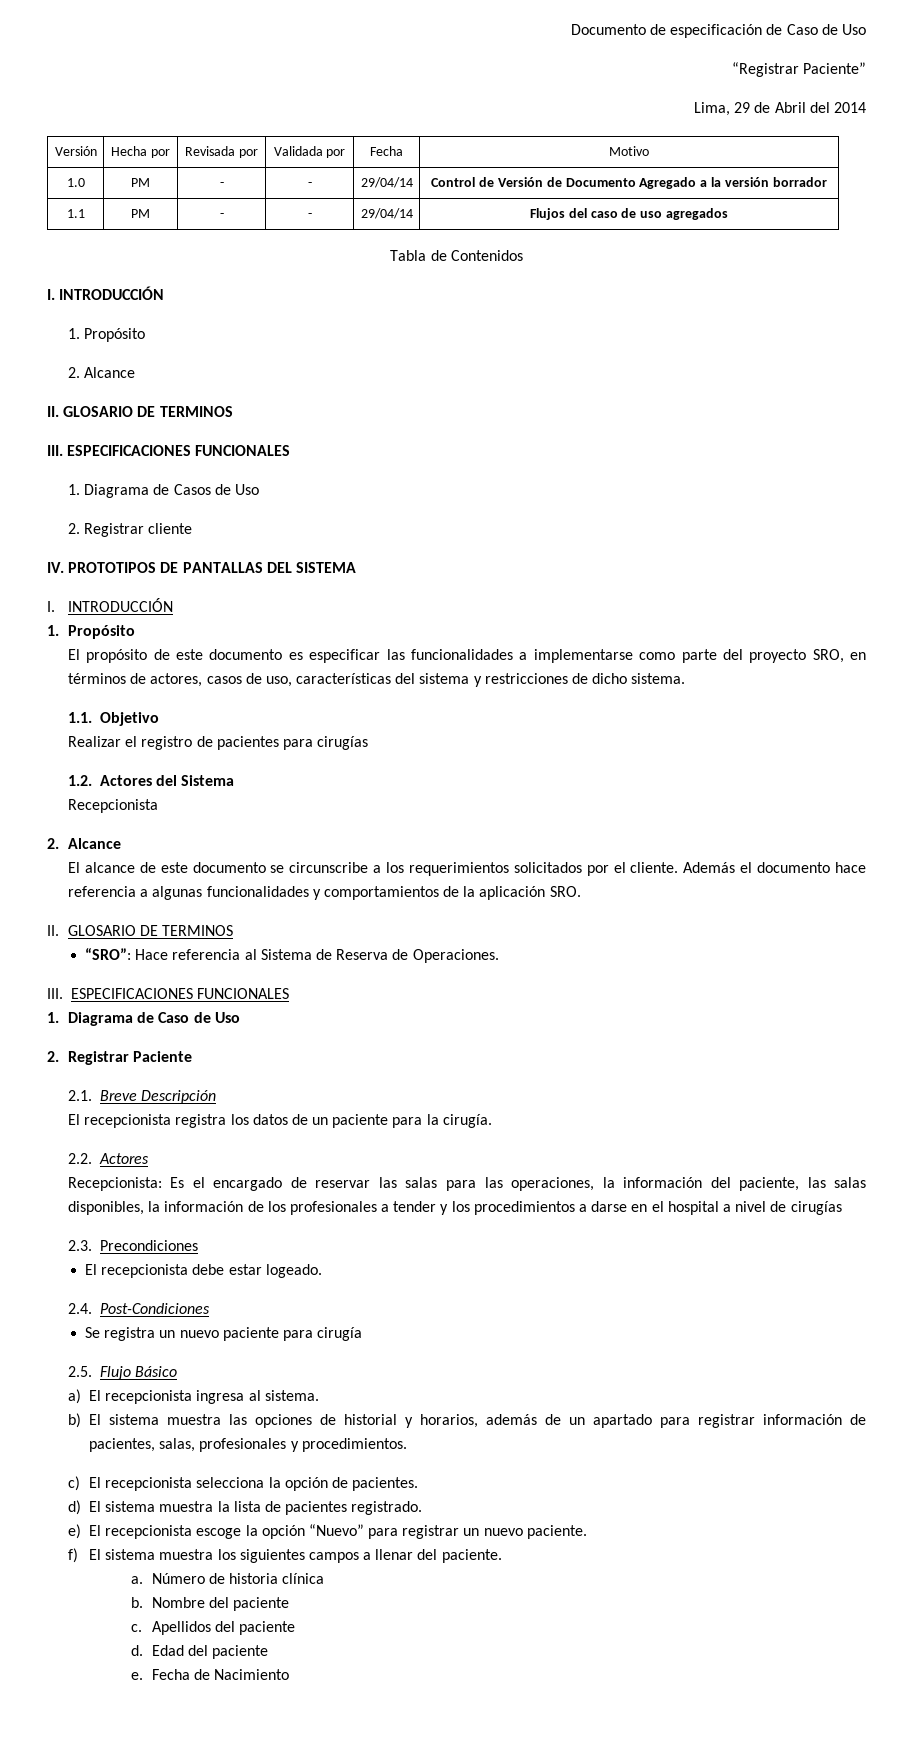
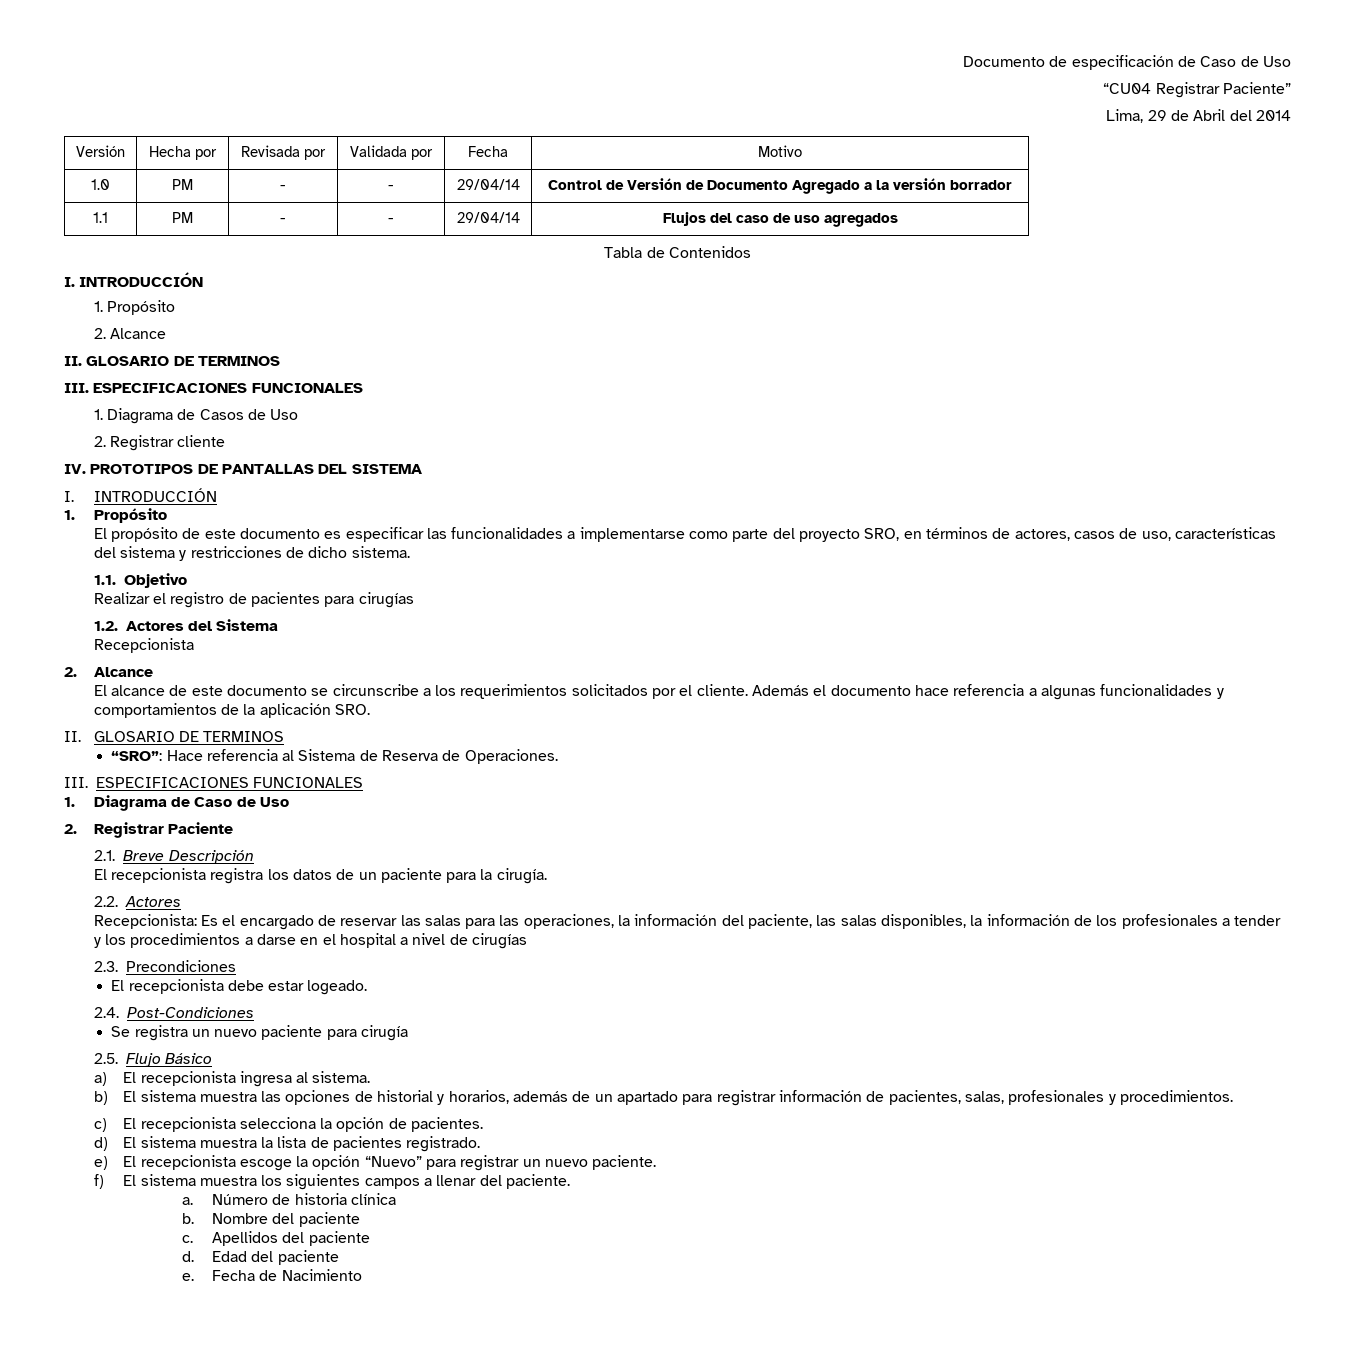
- “Registrar Paciente”
+ “CU04 Registrar Paciente”

